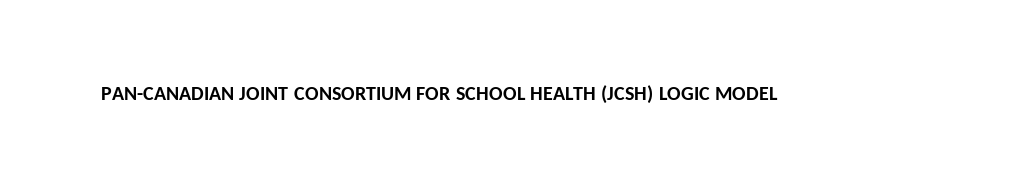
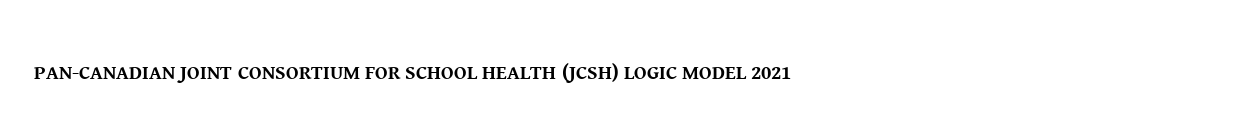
- PAN-CANADIAN JOINT CONSORTIUM FOR SCHOOL HEALTH (JCSH) LOGIC MODEL
+ PAN-CANADIAN JOINT CONSORTIUM FOR SCHOOL HEALTH (JCSH) LOGIC MODEL 2021

